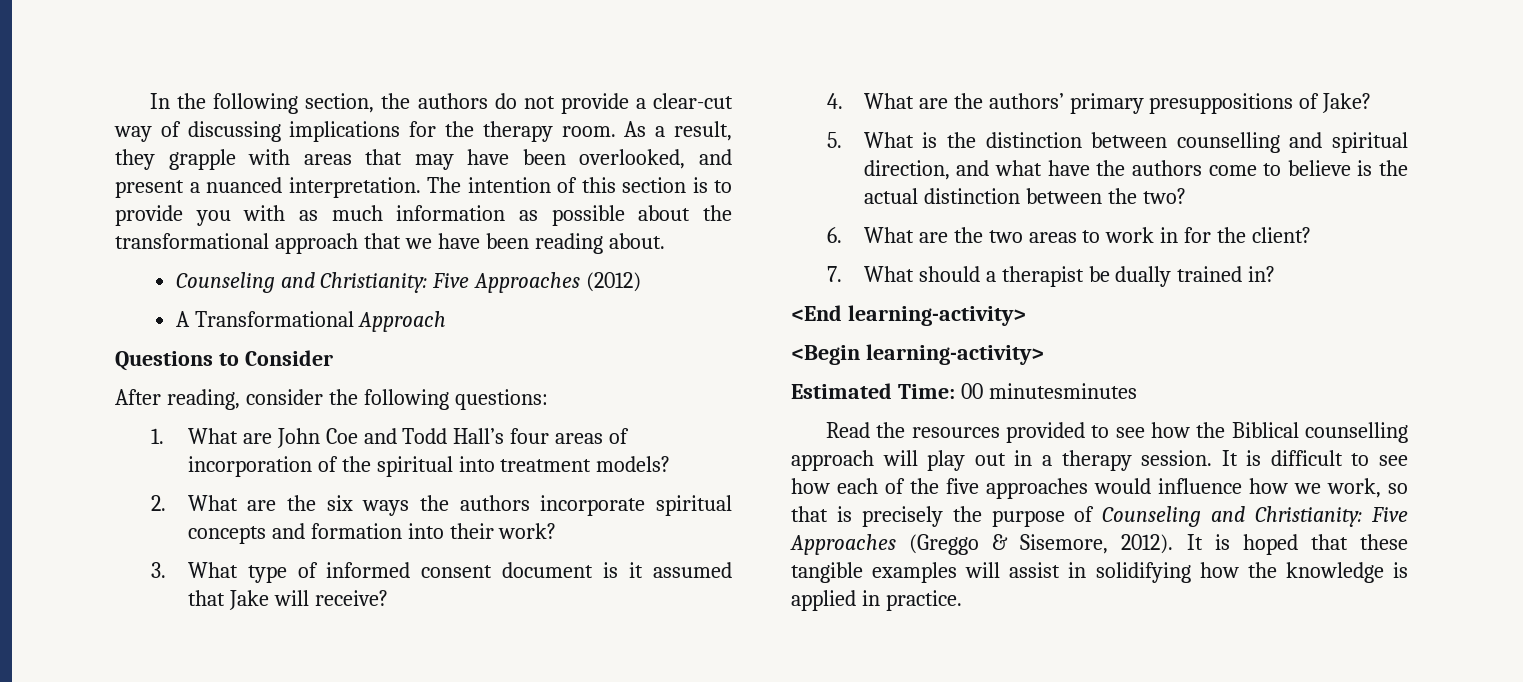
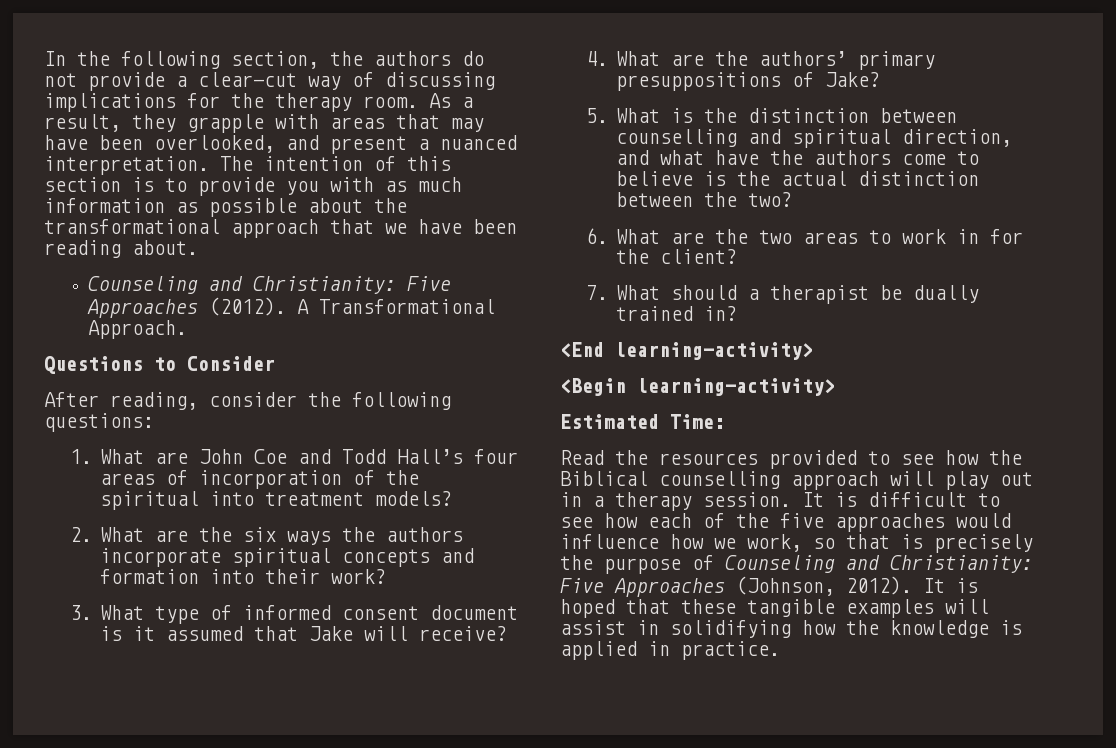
- Counseling and Christianity: Five Approaches (2012)
- A Transformational Approach
+ Counseling and Christianity: Five Approaches (2012). A Transformational Approach.
- Estimated Time: 00 minutesminutes
+ Estimated Time:
- It is difficult to see how each of the five approaches would influence how we work, so that is precisely the purpose of Counseling and Christianity: Five Approaches (Greggo & Sisemore, 2012).
+ It is difficult to see how each of the five approaches would influence how we work, so that is precisely the purpose of Counseling and Christianity: Five Approaches (Johnson, 2012).

